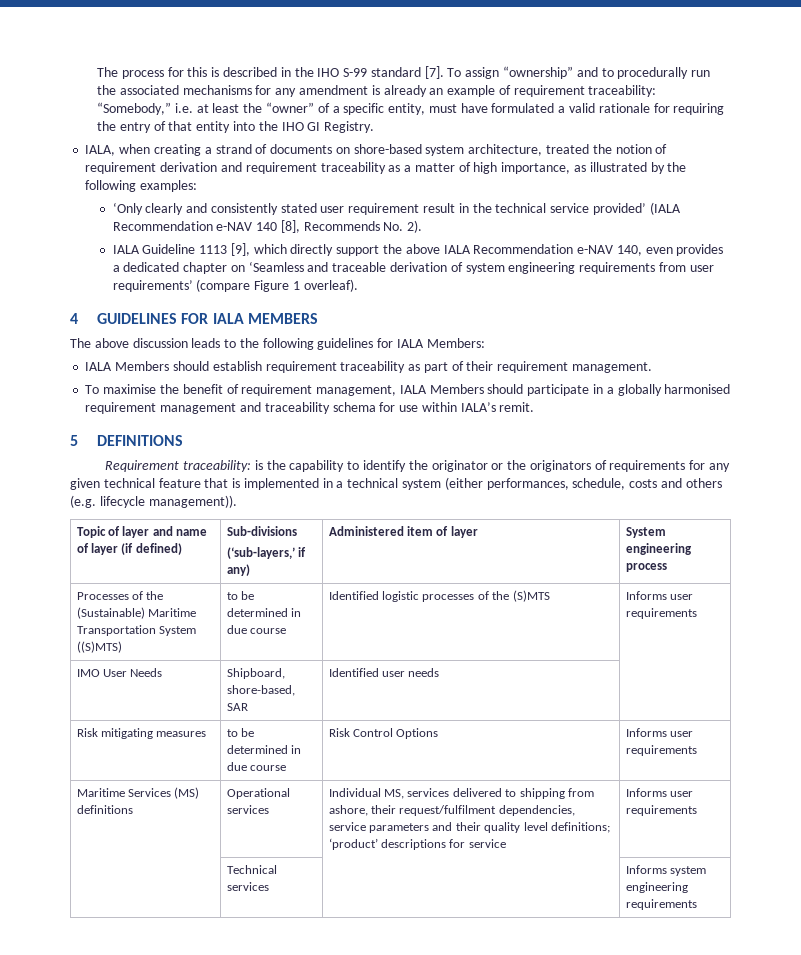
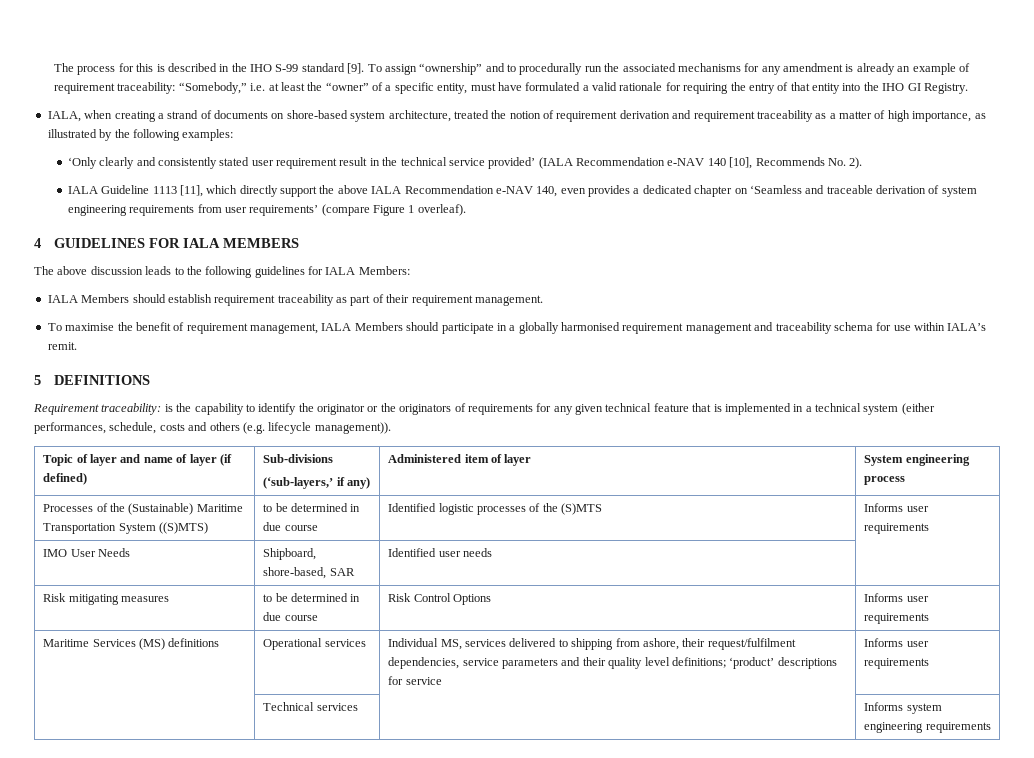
- The process for this is described in the IHO S-99 standard [7].
+ The process for this is described in the IHO S-99 standard [9].
- ‘Only clearly and consistently stated user requirement result in the technical service provided’ (IALA Recommendation e-NAV 140 [8], Recommends No. 2).
+ ‘Only clearly and consistently stated user requirement result in the technical service provided’ (IALA Recommendation e-NAV 140 [10], Recommends No. 2).
- IALA Guideline 1113 [9], which directly support the above IALA Recommendation e-NAV 140, even provides a dedicated chapter on ‘Seamless and traceable derivation of system engineering requirements from user requirements’ (compare Figure 1 overleaf).
+ IALA Guideline 1113 [11], which directly support the above IALA Recommendation e-NAV 140, even provides a dedicated chapter on ‘Seamless and traceable derivation of system engineering requirements from user requirements’ (compare Figure 1 overleaf).

